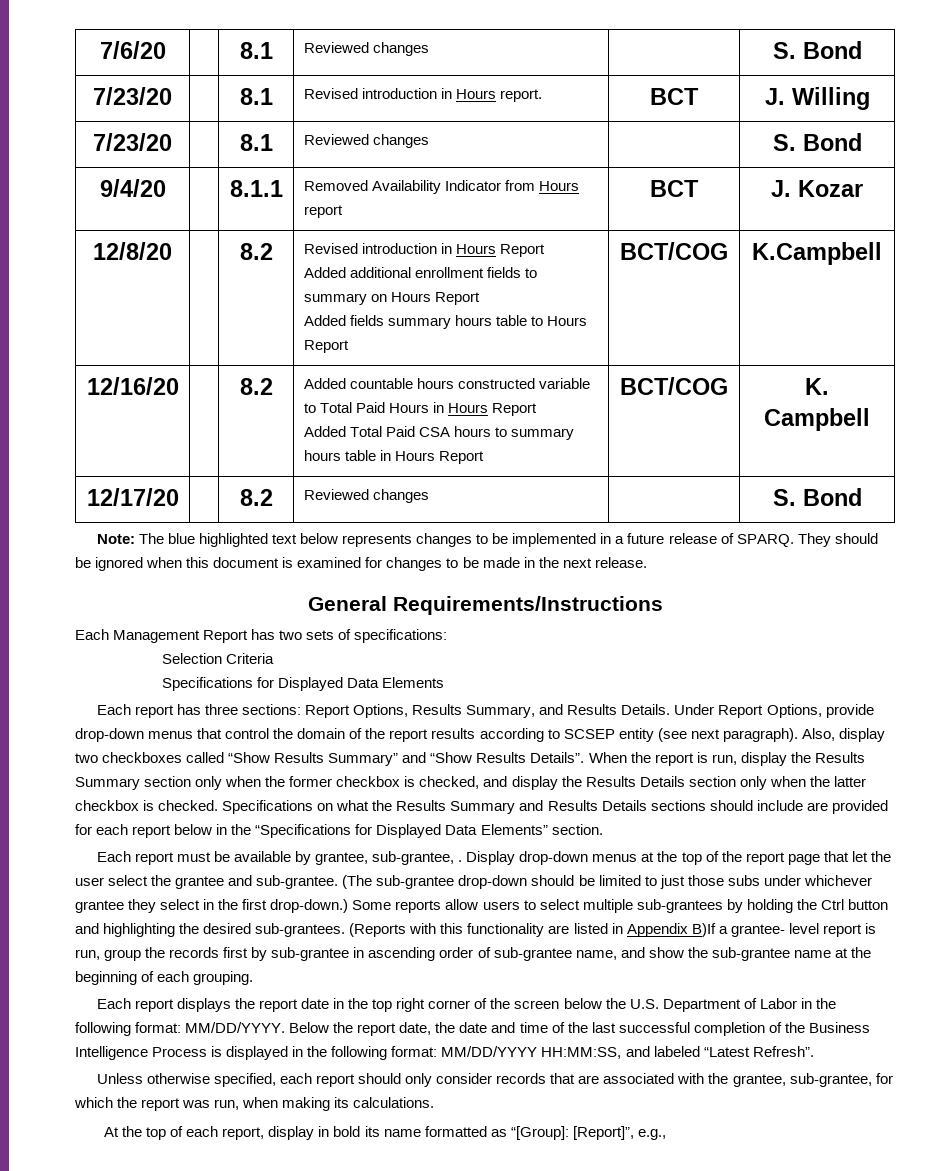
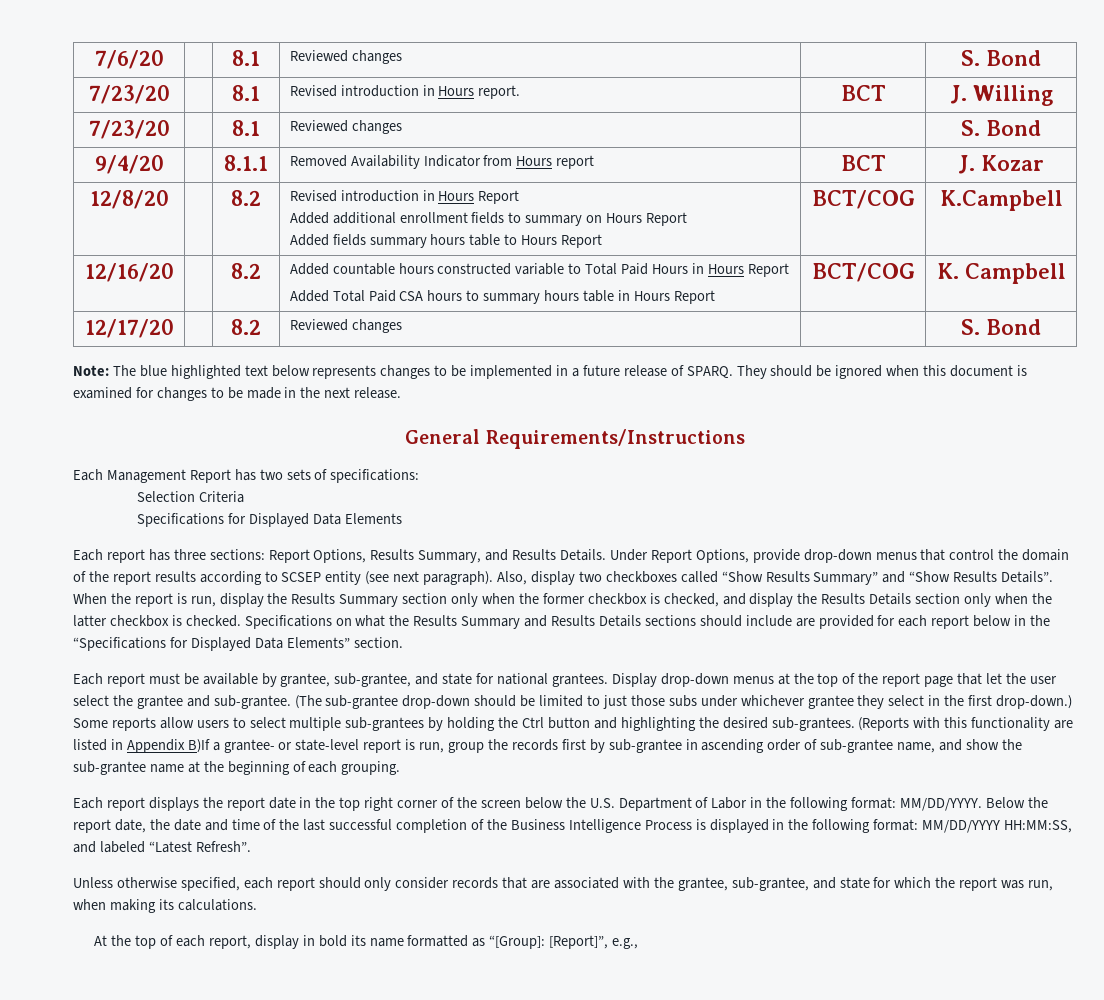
- Each report must be available by grantee, sub-grantee, .
+ Each report must be available by grantee, sub-grantee, and state for national grantees.
- (Reports with this functionality are listed in Appendix B)If a grantee- level report is run, group the records first by sub-grantee in ascending order of sub-grantee name, and show the sub-grantee name at the beginning of each grouping.
+ (Reports with this functionality are listed in Appendix B)If a grantee- or state-level report is run, group the records first by sub-grantee in ascending order of sub-grantee name, and show the sub-grantee name at the beginning of each grouping.
- Unless otherwise specified, each report should only consider records that are associated with the grantee, sub-grantee, for which the report was run, when making its calculations.
+ Unless otherwise specified, each report should only consider records that are associated with the grantee, sub-grantee, and state for which the report was run, when making its calculations.

